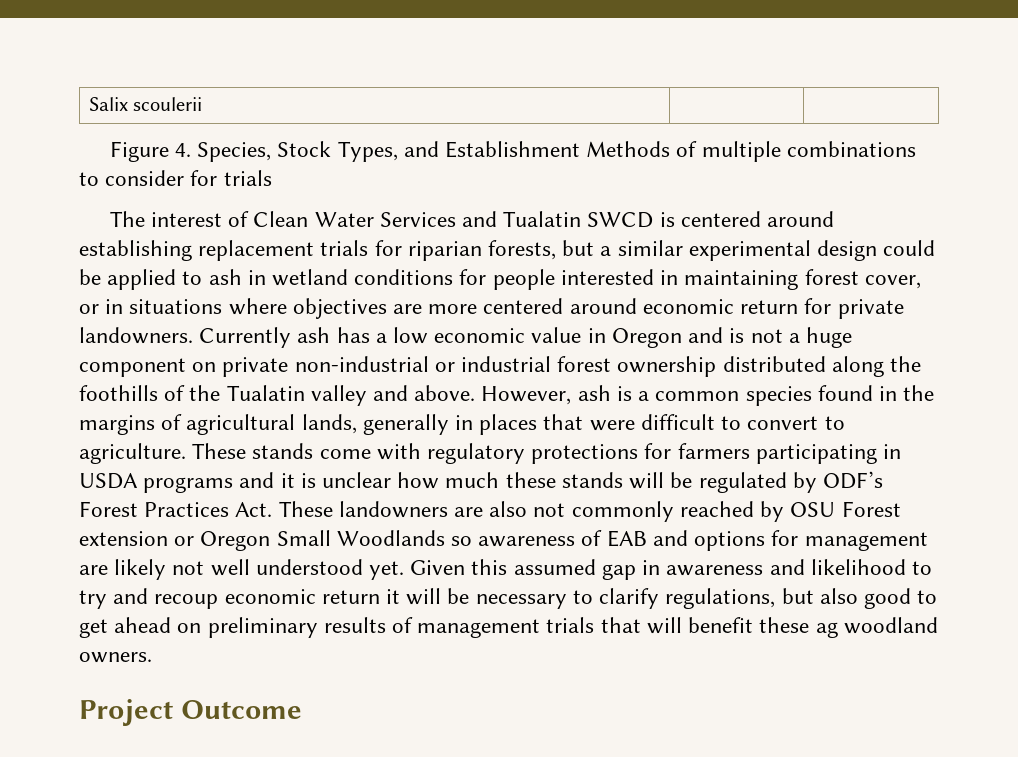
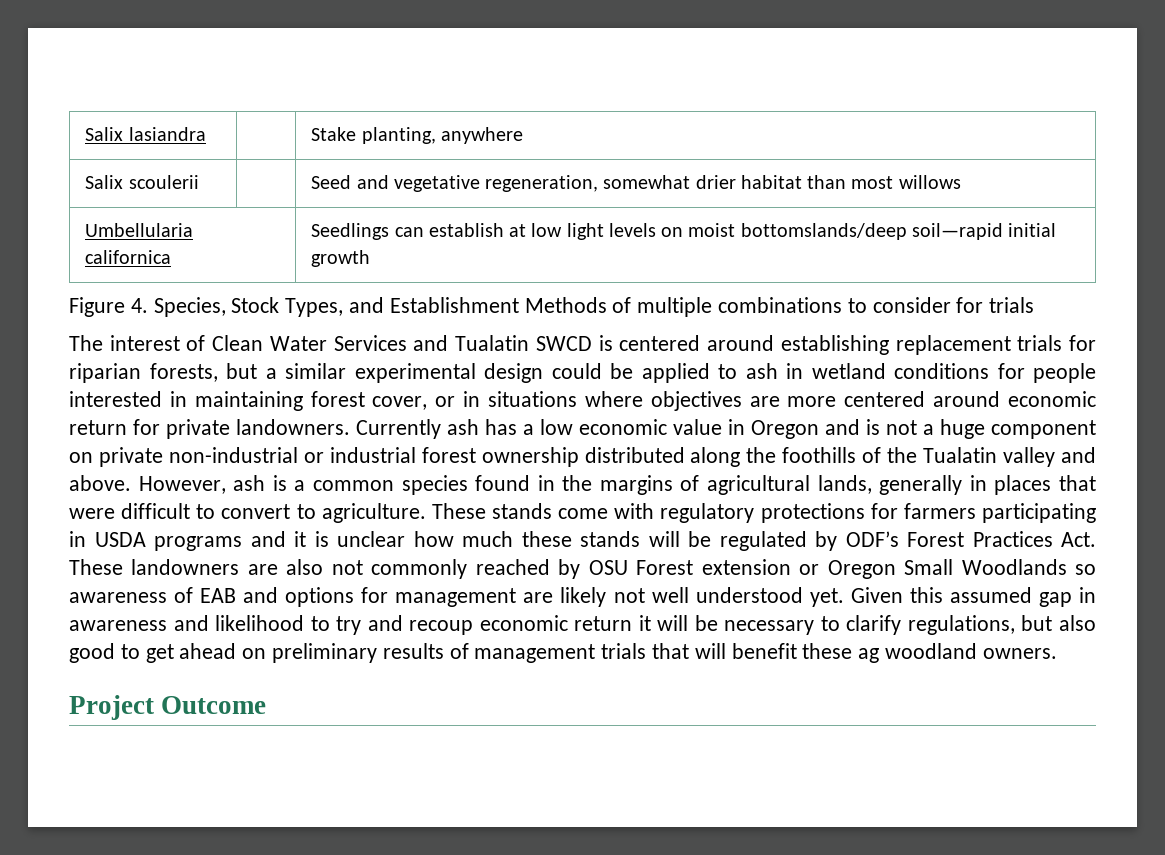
- Salix scoulerii | |
+ Salix lasiandra | | Stake planting, anywhere
+ Salix scoulerii | | Seed and vegetative regeneration, somewhat drier habitat than most willows
+ Umbellularia californica | Seedlings can establish at low light levels on moist bottomslands/deep soil—rapid initial growth

